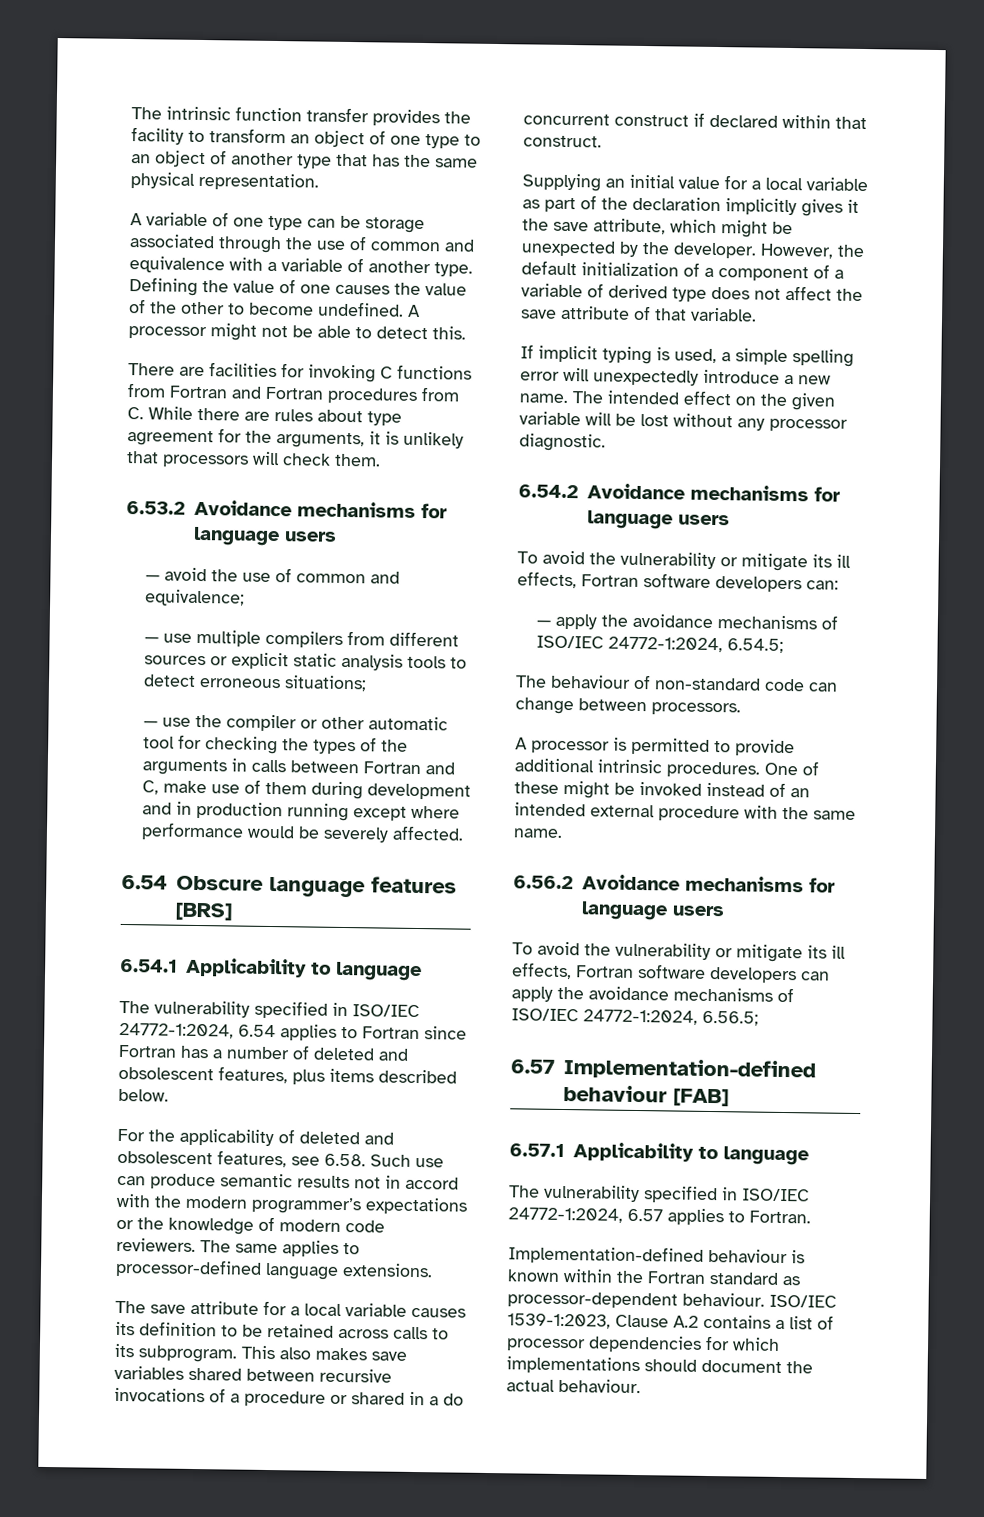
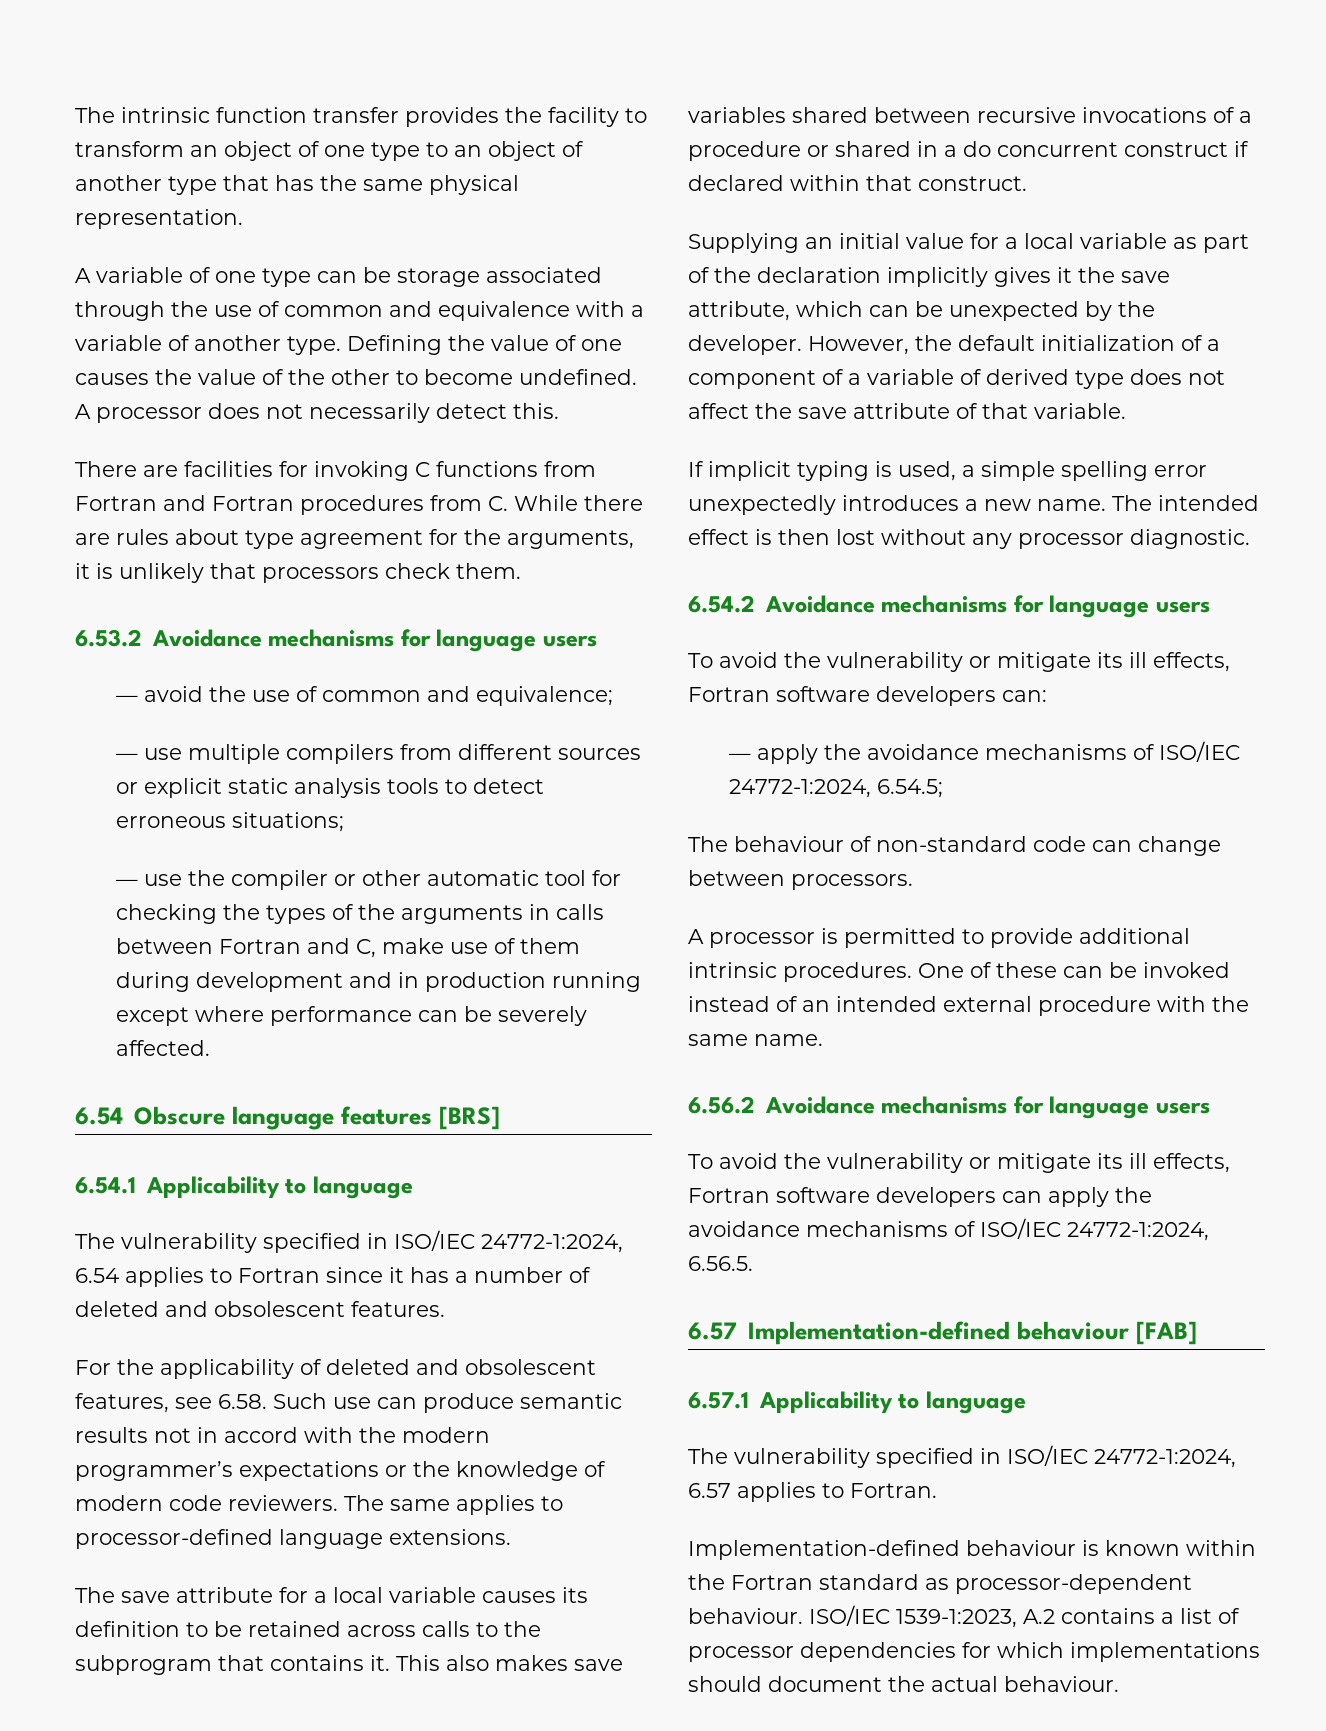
- A processor might not be able to detect this.
+ A processor does not necessarily detect this.
- There are facilities for invoking C functions from Fortran and Fortran procedures from C. While there are rules about type agreement for the arguments, it is unlikely that processors will check them.
+ There are facilities for invoking C functions from Fortran and Fortran procedures from C. While there are rules about type agreement for the arguments, it is unlikely that processors check them.
- — use the compiler or other automatic tool for checking the types of the arguments in calls between Fortran and C, make use of them during development and in production running except where performance would be severely affected.
+ — use the compiler or other automatic tool for checking the types of the arguments in calls between Fortran and C, make use of them during development and in production running except where performance can be severely affected.
- The vulnerability specified in ISO/IEC 24772-1:2024, 6.54 applies to Fortran since Fortran has a number of deleted and obsolescent features, plus items described below.
+ The vulnerability specified in ISO/IEC 24772-1:2024, 6.54 applies to Fortran since it has a number of deleted and obsolescent features.
- The save attribute for a local variable causes its definition to be retained across calls to its subprogram.
+ The save attribute for a local variable causes its definition to be retained across calls to the subprogram that contains it.
- Supplying an initial value for a local variable as part of the declaration implicitly gives it the save attribute, which might be unexpected by the developer.
+ Supplying an initial value for a local variable as part of the declaration implicitly gives it the save attribute, which can be unexpected by the developer.
- If implicit typing is used, a simple spelling error will unexpectedly introduce a new name.
+ If implicit typing is used, a simple spelling error unexpectedly introduces a new name.
- The intended effect on the given variable will be lost without any processor diagnostic.
+ The intended effect is then lost without any processor diagnostic.
- One of these might be invoked instead of an intended external procedure with the same name.
+ One of these can be invoked instead of an intended external procedure with the same name.
- To avoid the vulnerability or mitigate its ill effects, Fortran software developers can apply the avoidance mechanisms of ISO/IEC 24772-1:2024, 6.56.5;
+ To avoid the vulnerability or mitigate its ill effects, Fortran software developers can apply the avoidance mechanisms of ISO/IEC 24772-1:2024, 6.56.5.
- ISO/IEC 1539-1:2023, Clause A.2 contains a list of processor dependencies for which implementations should document the actual behaviour.
+ ISO/IEC 1539-1:2023, A.2 contains a list of processor dependencies for which implementations should document the actual behaviour.

